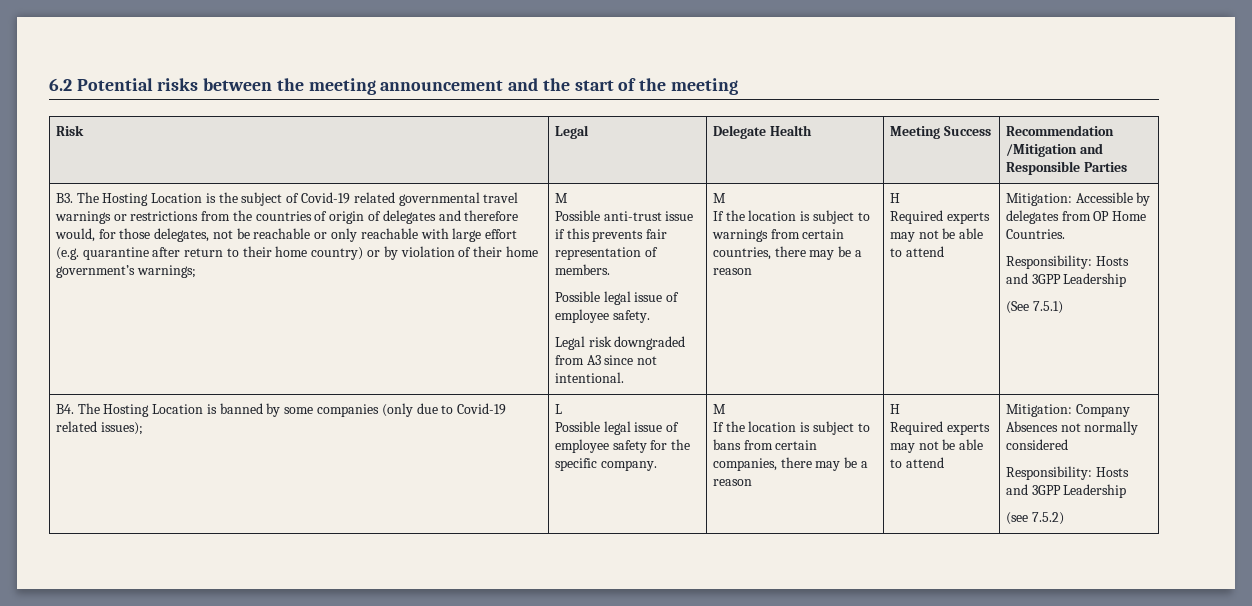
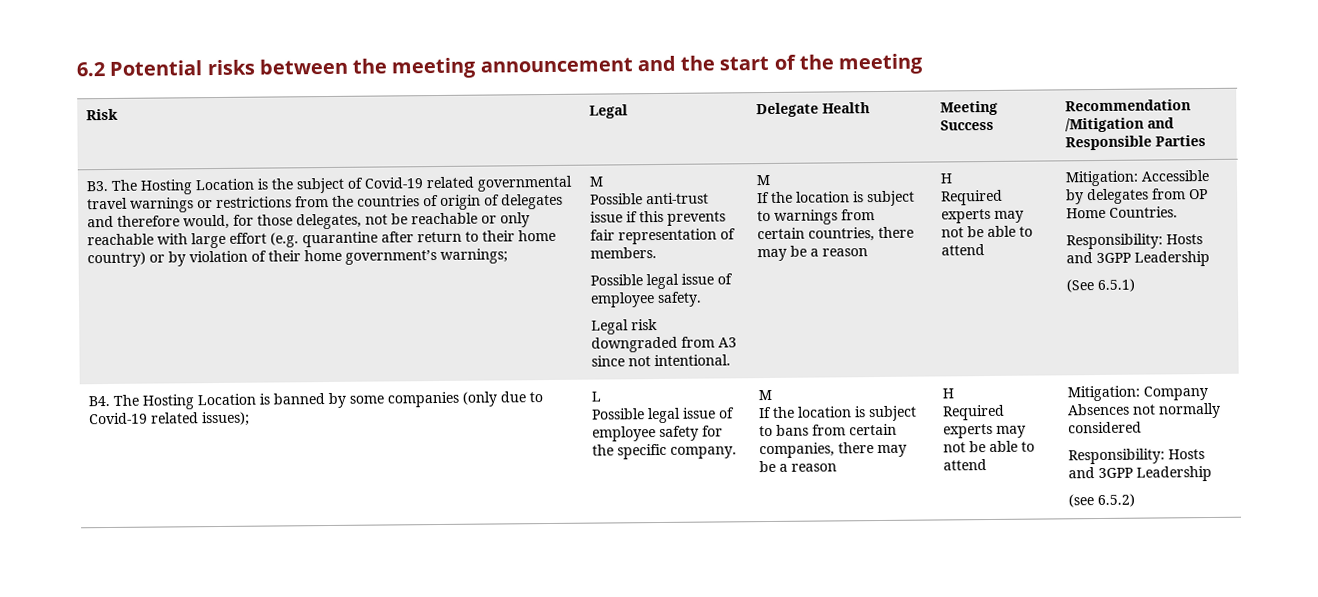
- (See 7.5.1)
+ (See 6.5.1)
- (see 7.5.2)
+ (see 6.5.2)

